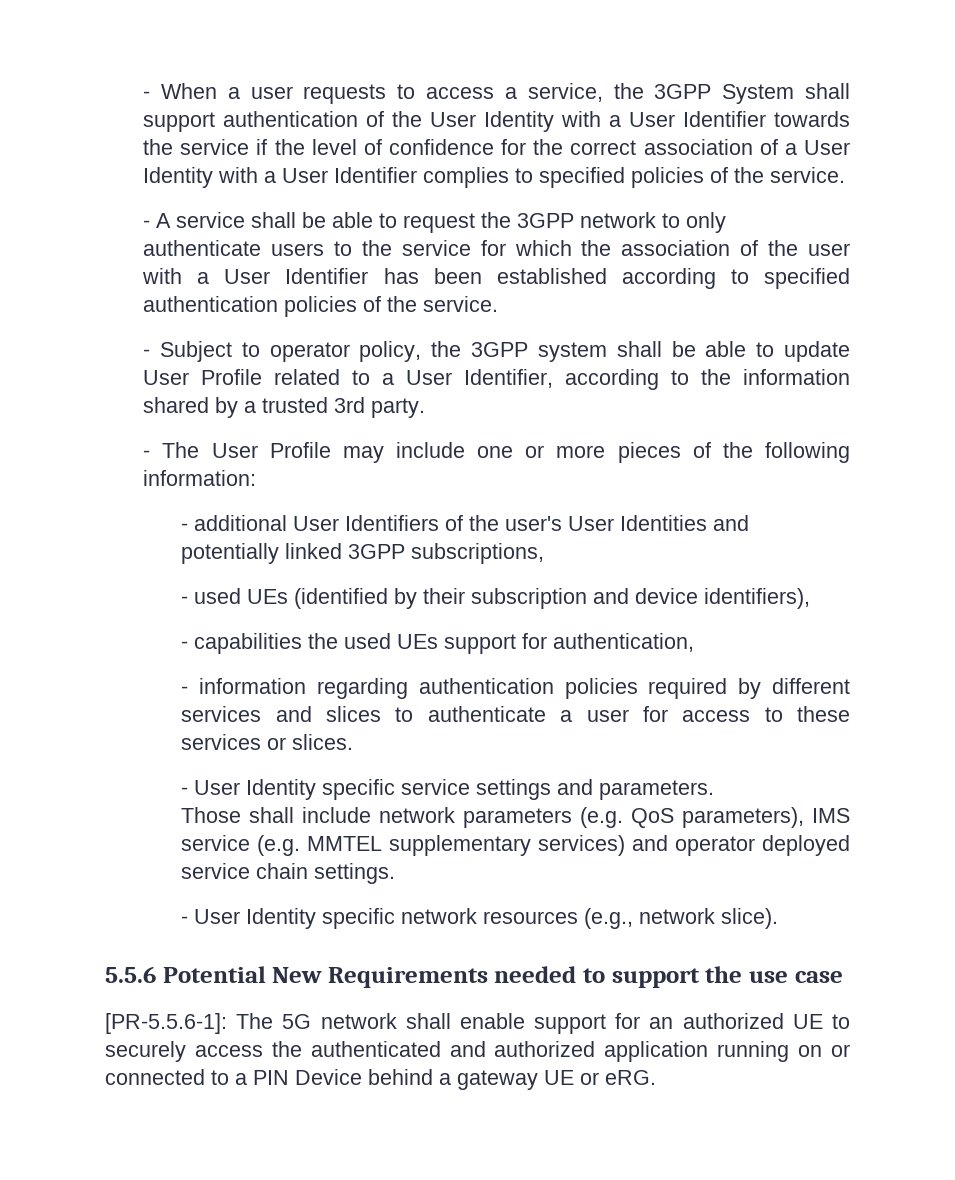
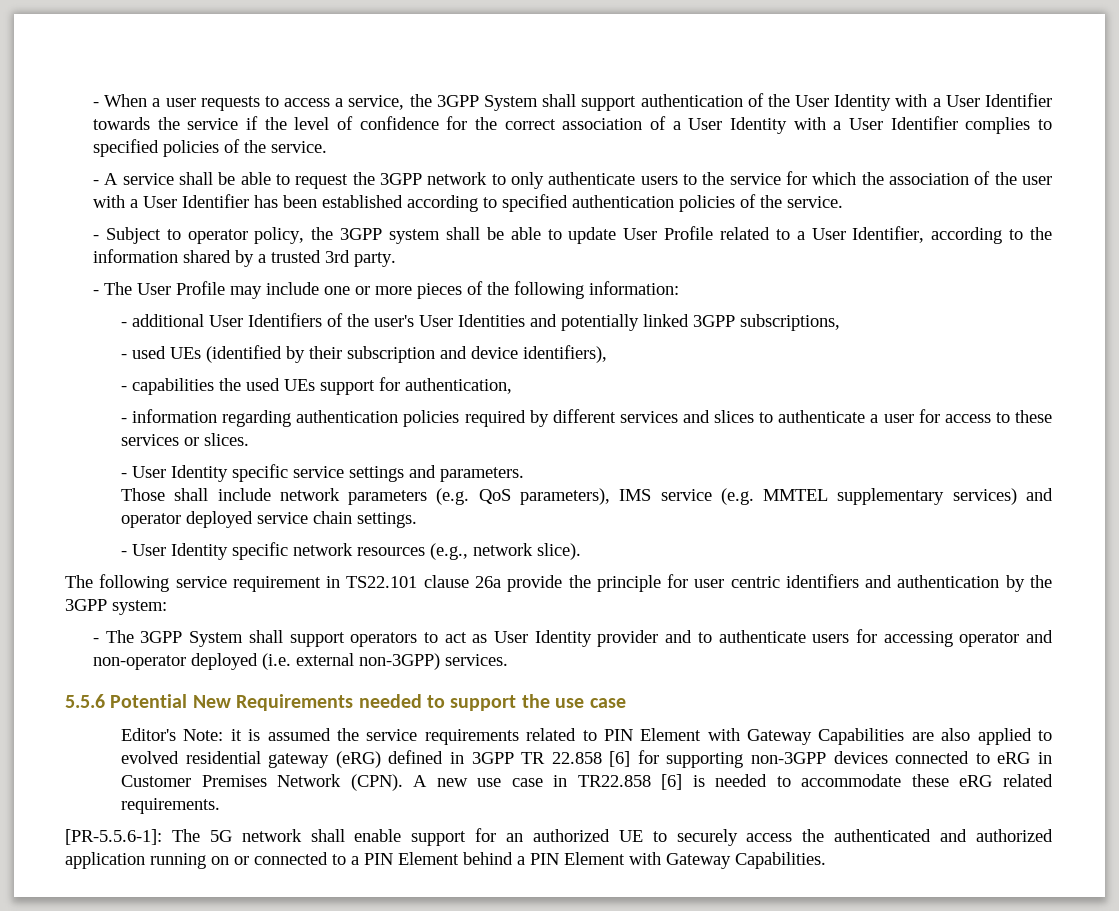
+ The following service requirement in TS22.101 clause 26a provide the principle for user centric identifiers and authentication by the 3GPP system:
+ - The 3GPP System shall support operators to act as User Identity provider and to authenticate users for accessing operator and non-operator deployed (i.e. external non-3GPP) services.
+ Editor's Note: it is assumed the service requirements related to PIN Element with Gateway Capabilities are also applied to evolved residential gateway (eRG) defined in 3GPP TR 22.858 [6] for supporting non-3GPP devices connected to eRG in Customer Premises Network (CPN). A new use case in TR22.858 [6] is needed to accommodate these eRG related requirements.
- [PR-5.5.6-1]: The 5G network shall enable support for an authorized UE to securely access the authenticated and authorized application running on or connected to a PIN Device behind a gateway UE or eRG.
+ [PR-5.5.6-1]: The 5G network shall enable support for an authorized UE to securely access the authenticated and authorized application running on or connected to a PIN Element behind a PIN Element with Gateway Capabilities.

